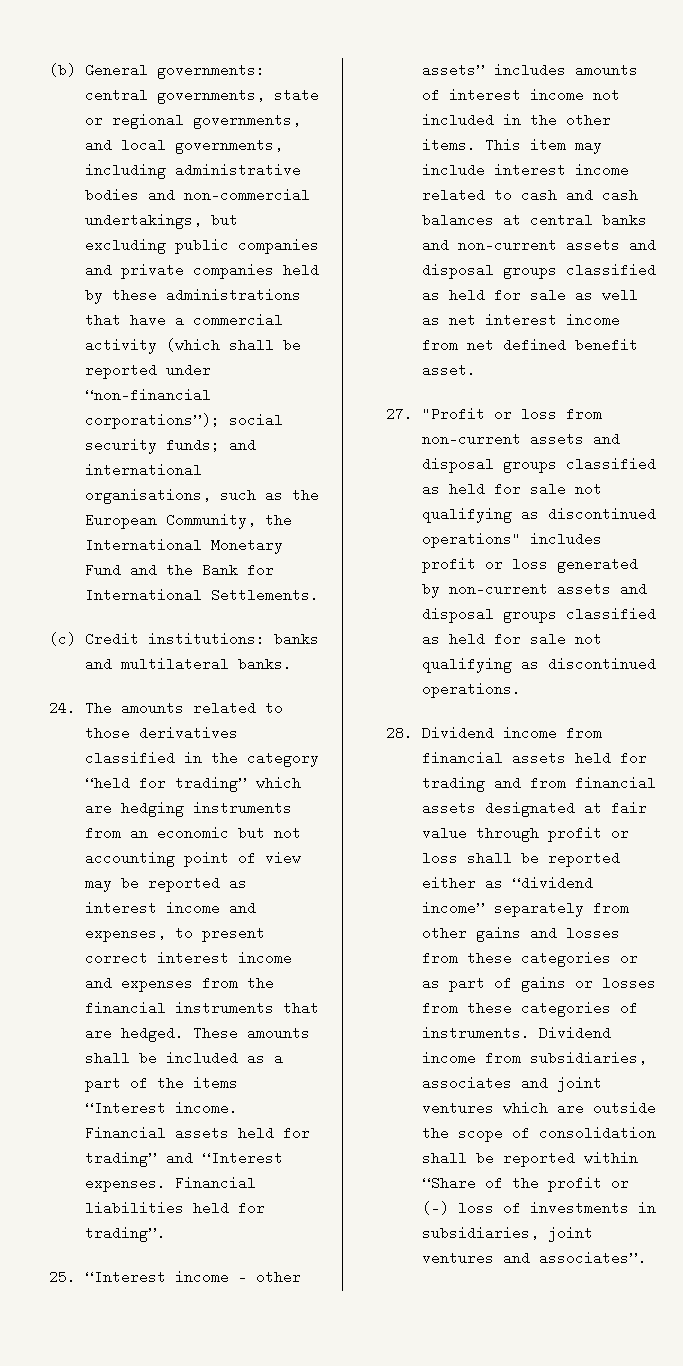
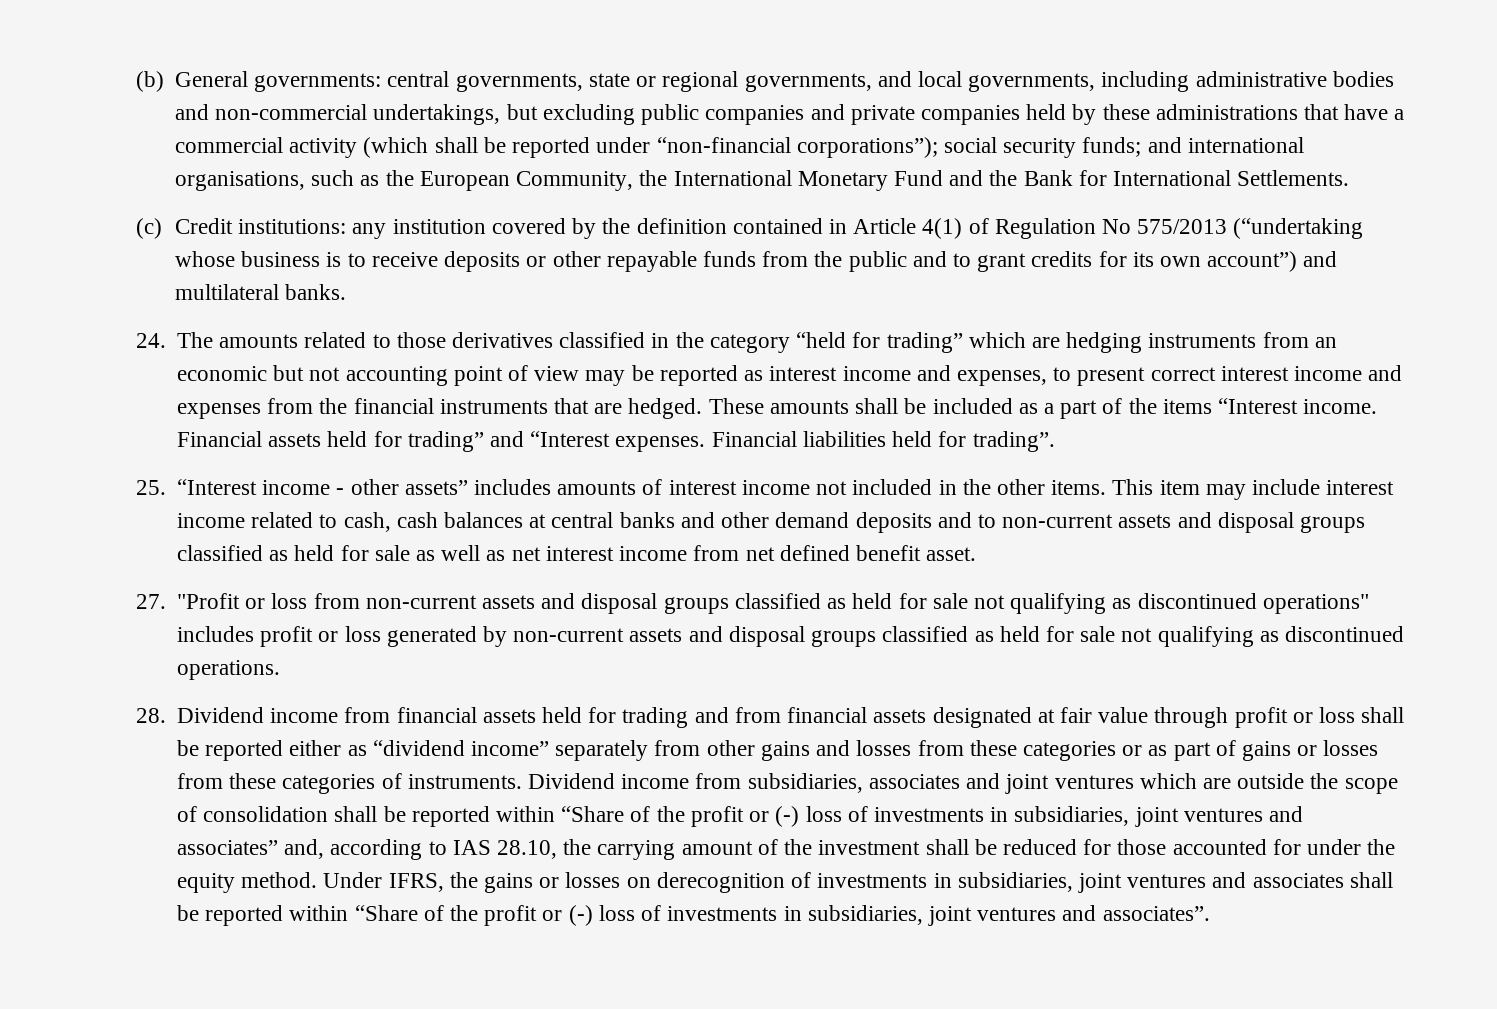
- (c) Credit institutions: banks and multilateral banks.
+ (c) Credit institutions: any institution covered by the definition contained in Article 4(1) of Regulation No 575/2013 (“undertaking whose business is to receive deposits or other repayable funds from the public and to grant credits for its own account”) and multilateral banks.
- This item may include interest income related to cash and cash balances at central banks and non-current assets and disposal groups classified as held for sale as well as net interest income from net defined benefit asset.
+ This item may include interest income related to cash, cash balances at central banks and other demand deposits and to non-current assets and disposal groups classified as held for sale as well as net interest income from net defined benefit asset.
- Dividend income from subsidiaries, associates and joint ventures which are outside the scope of consolidation shall be reported within “Share of the profit or (-) loss of investments in subsidiaries, joint ventures and associates”.
+ Dividend income from subsidiaries, associates and joint ventures which are outside the scope of consolidation shall be reported within “Share of the profit or (-) loss of investments in subsidiaries, joint ventures and associates” and, according to IAS 28.10, the carrying amount of the investment shall be reduced for those accounted for under the equity method. Under IFRS, the gains or losses on derecognition of investments in subsidiaries, joint ventures and associates shall be reported within “Share of the profit or (-) loss of investments in subsidiaries, joint ventures and associates”.

